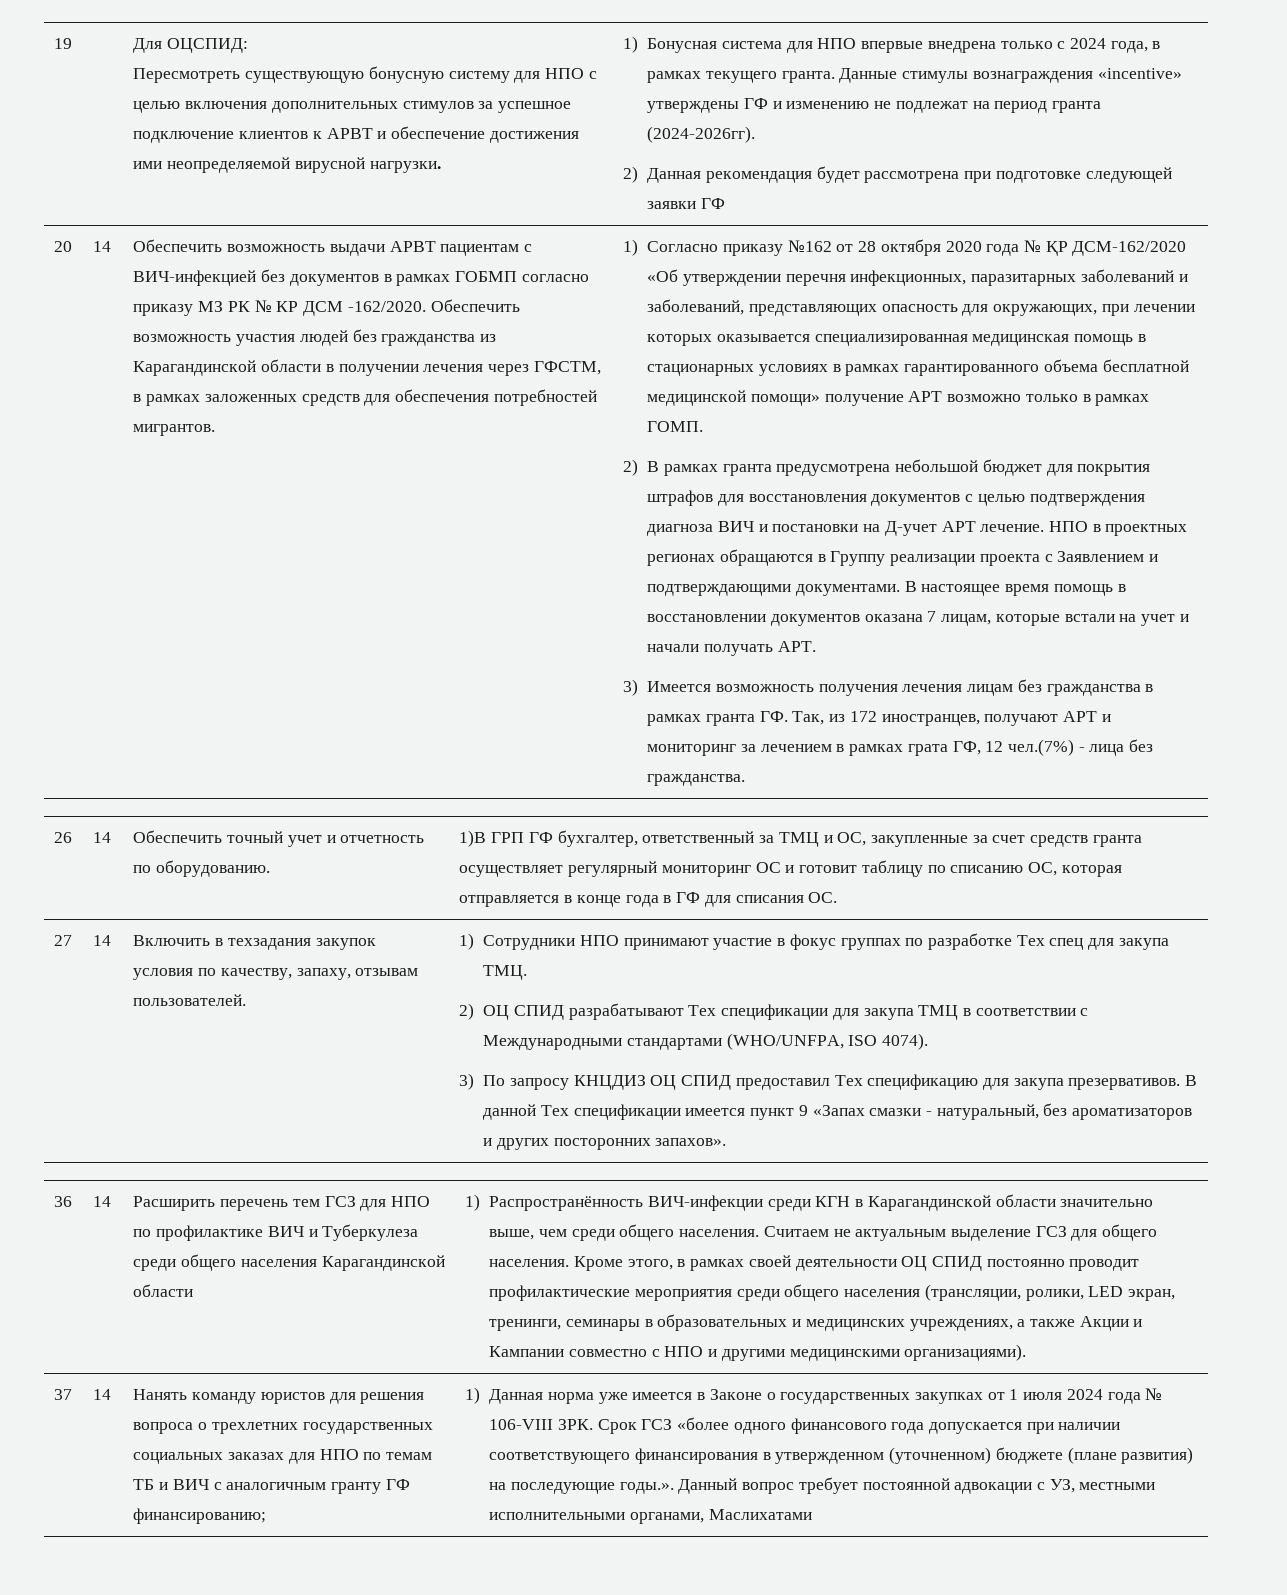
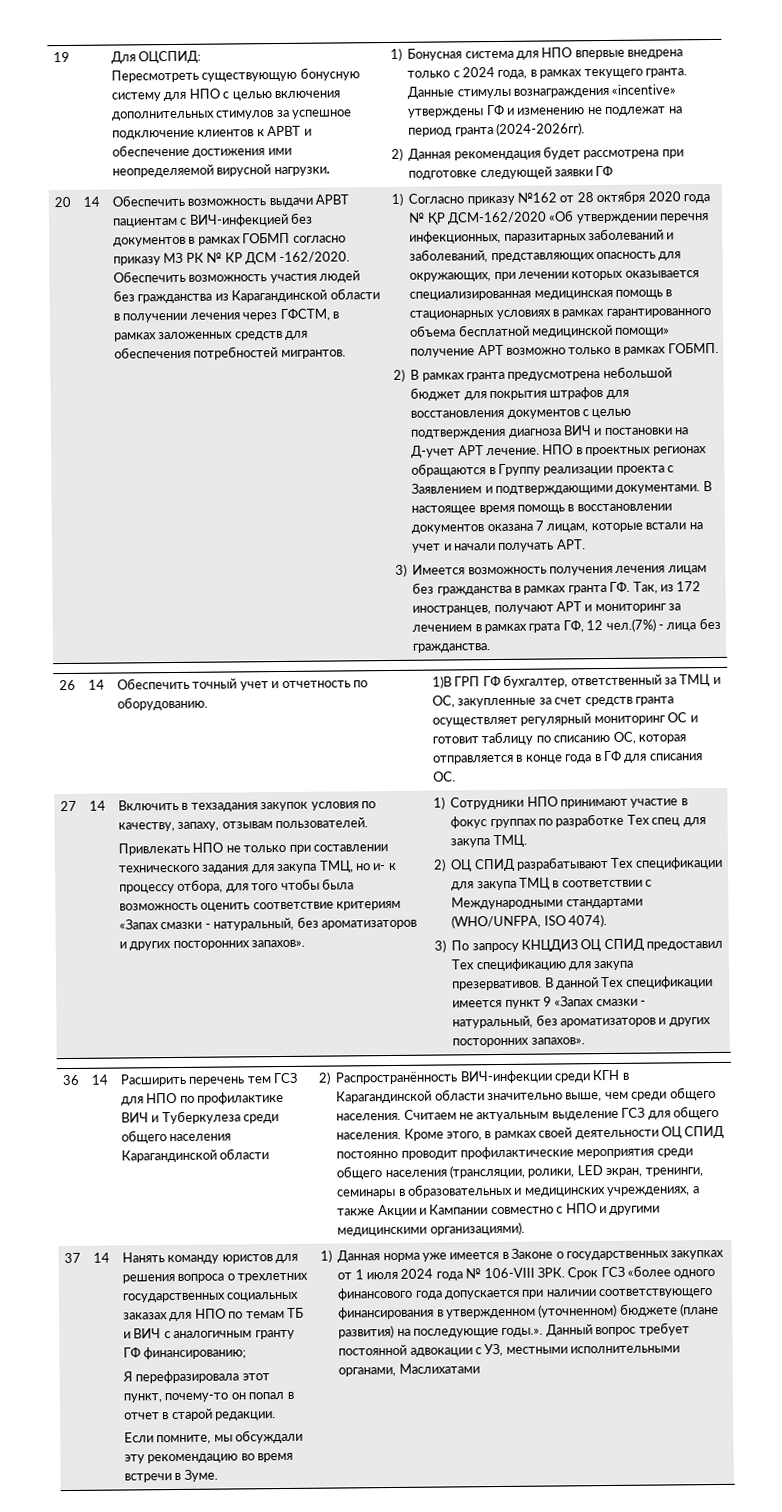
- 1) Согласно приказу №162 от 28 октября 2020 года № ҚР ДСМ-162/2020 «Об утверждении перечня инфекционных, паразитарных заболеваний и заболеваний, представляющих опасность для окружающих, при лечении которых оказывается специализированная медицинская помощь в стационарных условиях в рамках гарантированного объема бесплатной медицинской помощи» получение АРТ возможно только в рамках ГОМП.
+ 1) Согласно приказу №162 от 28 октября 2020 года № ҚР ДСМ-162/2020 «Об утверждении перечня инфекционных, паразитарных заболеваний и заболеваний, представляющих опасность для окружающих, при лечении которых оказывается специализированная медицинская помощь в стационарных условиях в рамках гарантированного объема бесплатной медицинской помощи» получение АРТ возможно только в рамках ГОБМП.
+ Привлекать НПО не только при составлении технического задания для закупа ТМЦ, но и- к процессу отбора, для того чтобы была возможность оценить соответствие критериям «Запах смазки - натуральный, без ароматизаторов и других посторонних запахов».
- 1) Распространённость ВИЧ-инфекции среди КГН в Карагандинской области значительно выше, чем среди общего населения.
+ 2) Распространённость ВИЧ-инфекции среди КГН в Карагандинской области значительно выше, чем среди общего населения.
+ Я перефразировала этот пункт, почему-то он попал в отчет в старой редакции.
+ Если помните, мы обсуждали эту рекомендацию во время встречи в Зуме.

